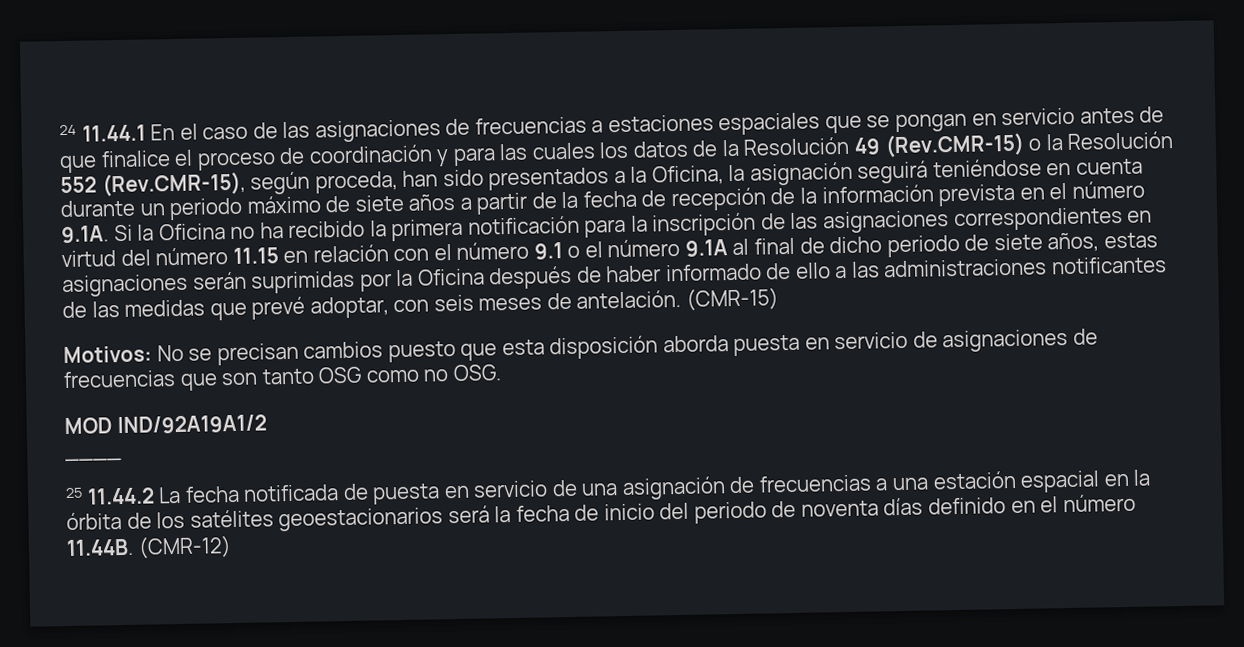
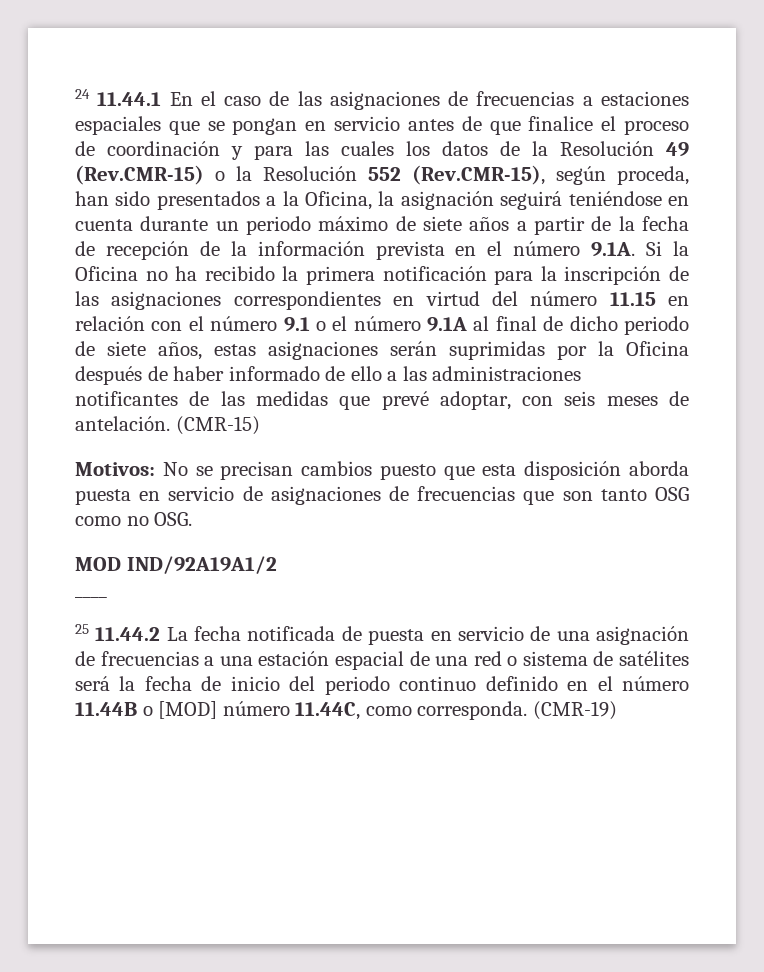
- 25 11.44.2 La fecha notificada de puesta en servicio de una asignación de frecuencias a una estación espacial en la órbita de los satélites geoestacionarios será la fecha de inicio del periodo de noventa días definido en el número 11.44B. (CMR-12)
+ 25 11.44.2 La fecha notificada de puesta en servicio de una asignación de frecuencias a una estación espacial de una red o sistema de satélites será la fecha de inicio del periodo continuo definido en el número 11.44B o [MOD] número 11.44C, como corresponda. (CMR-19)

